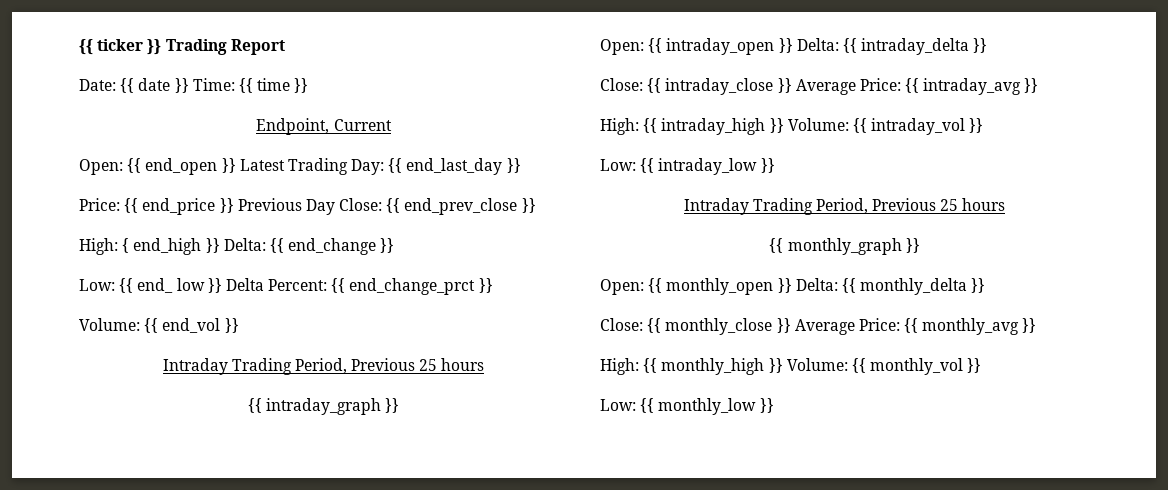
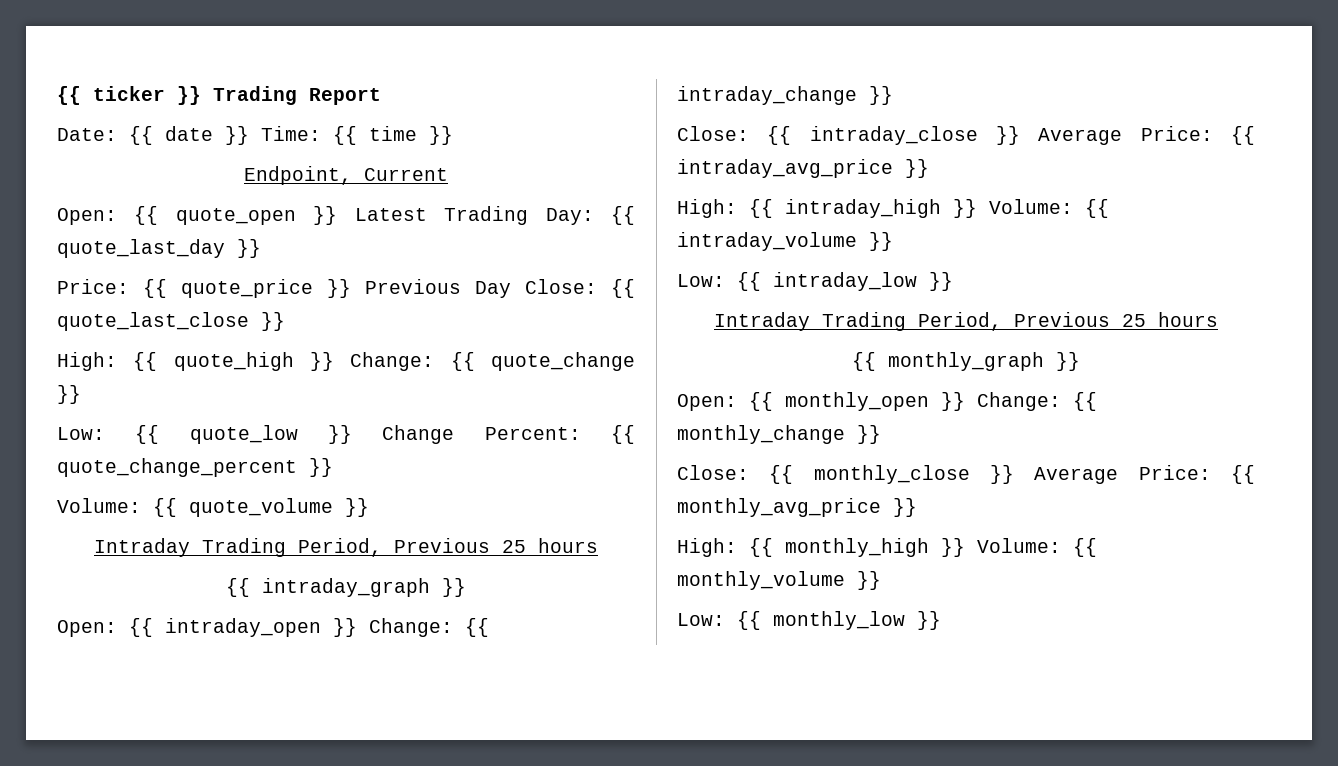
- Open: {{ end_open }} Latest Trading Day: {{ end_last_day }}
+ Open: {{ quote_open }} Latest Trading Day: {{ quote_last_day }}
- Price: {{ end_price }} Previous Day Close: {{ end_prev_close }}
- High: { end_high }} Delta: {{ end_change }}
- Low: {{ end_ low }} Delta Percent: {{ end_change_prct }}
+ Price: {{ quote_price }} Previous Day Close: {{ quote_last_close }}
+ High: {{ quote_high }} Change: {{ quote_change }}
+ Low: {{ quote_low }} Change Percent: {{ quote_change_percent }}
- Volume: {{ end_vol }}
+ Volume: {{ quote_volume }}
- Open: {{ intraday_open }} Delta: {{ intraday_delta }}
+ Open: {{ intraday_open }} Change: {{ intraday_change }}
- Close: {{ intraday_close }} Average Price: {{ intraday_avg }}
+ Close: {{ intraday_close }} Average Price: {{ intraday_avg_price }}
- High: {{ intraday_high }} Volume: {{ intraday_vol }}
+ High: {{ intraday_high }} Volume: {{ intraday_volume }}
- Open: {{ monthly_open }} Delta: {{ monthly_delta }}
+ Open: {{ monthly_open }} Change: {{ monthly_change }}
- Close: {{ monthly_close }} Average Price: {{ monthly_avg }}
+ Close: {{ monthly_close }} Average Price: {{ monthly_avg_price }}
- High: {{ monthly_high }} Volume: {{ monthly_vol }}
+ High: {{ monthly_high }} Volume: {{ monthly_volume }}

